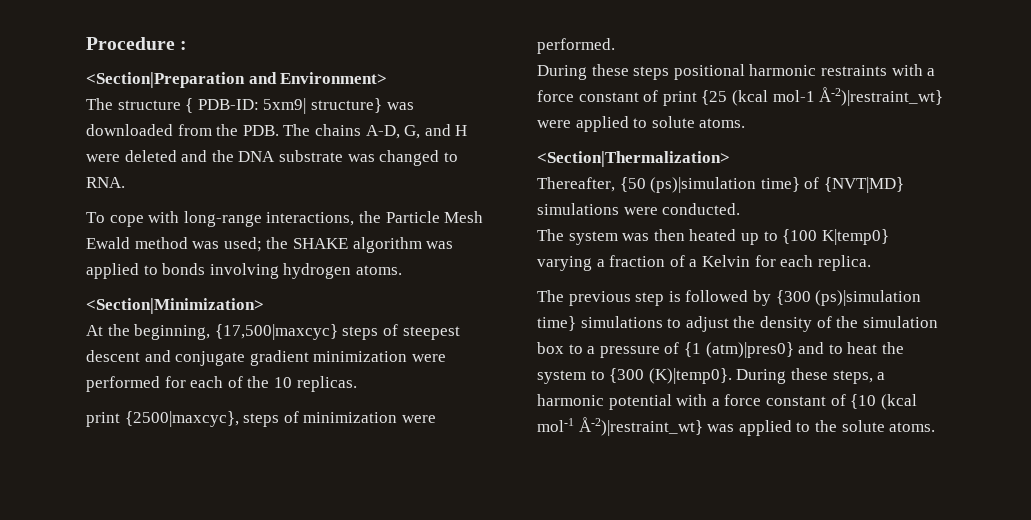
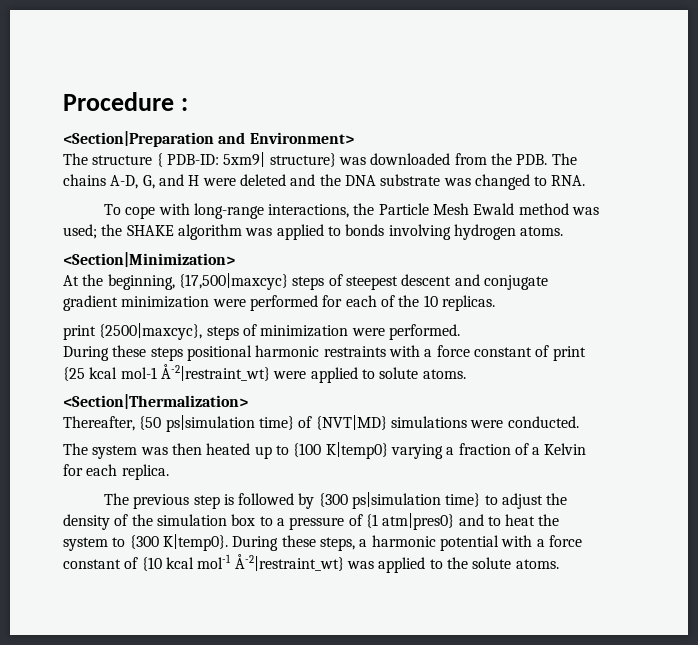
- During these steps positional harmonic restraints with a force constant of print {25 (kcal mol-1 Å-2)|restraint_wt} were applied to solute atoms.
+ During these steps positional harmonic restraints with a force constant of print {25 kcal mol-1 Å-2|restraint_wt} were applied to solute atoms.
- Thereafter, {50 (ps)|simulation time} of {NVT|MD} simulations were conducted.
+ Thereafter, {50 ps|simulation time} of {NVT|MD} simulations were conducted.
- The previous step is followed by {300 (ps)|simulation time} simulations to adjust the density of the simulation box to a pressure of {1 (atm)|pres0} and to heat the system to {300 (K)|temp0}.
+ The previous step is followed by {300 ps|simulation time} to adjust the density of the simulation box to a pressure of {1 atm|pres0} and to heat the system to {300 K|temp0}.
- During these steps, a harmonic potential with a force constant of {10 (kcal mol-1 Å-2)|restraint_wt} was applied to the solute atoms.
+ During these steps, a harmonic potential with a force constant of {10 kcal mol-1 Å-2|restraint_wt} was applied to the solute atoms.

